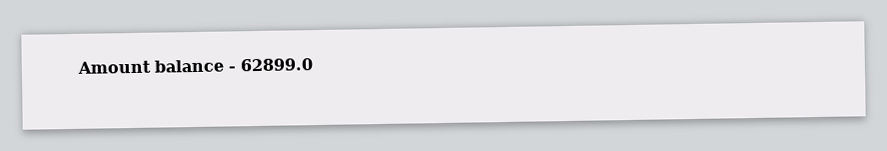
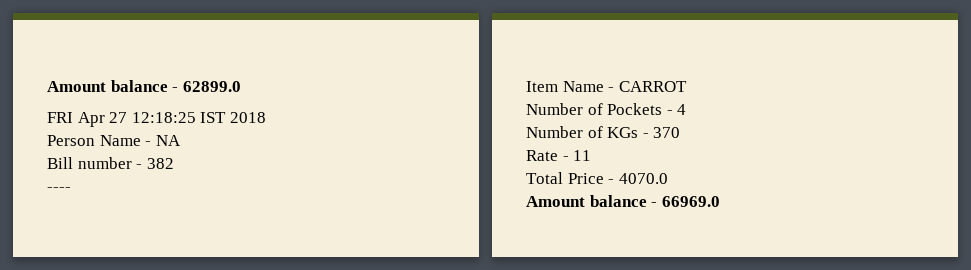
+ FRI Apr 27 12:18:25 IST 2018
+ Person Name - NA
+ Bill number - 382
+ ----
+ Item Name - CARROT
+ Number of Pockets - 4
+ Number of KGs - 370
+ Rate - 11
+ Total Price - 4070.0
+ Amount balance - 66969.0

